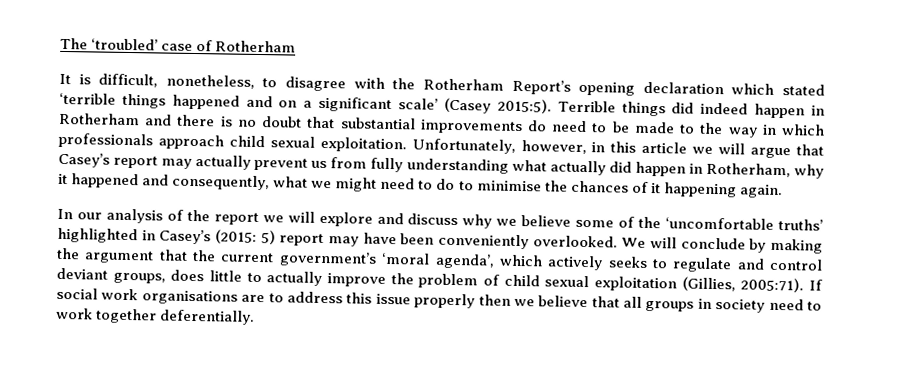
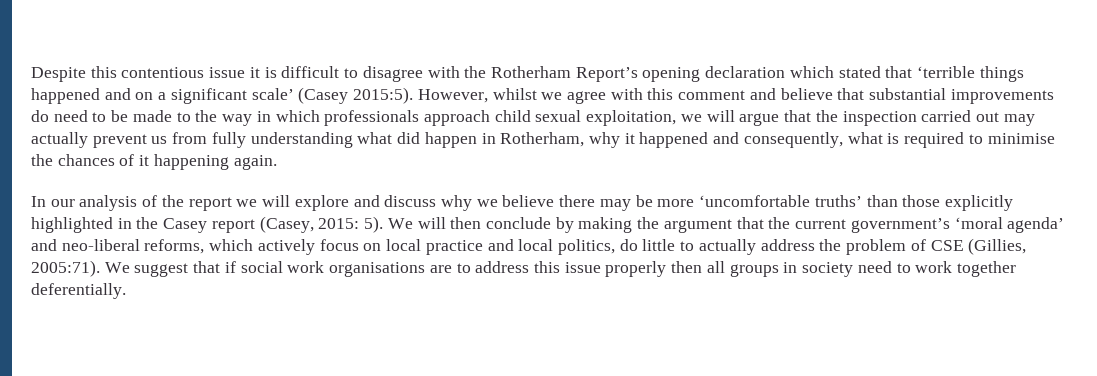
- The ‘troubled’ case of Rotherham
- It is difficult, nonetheless, to disagree with the Rotherham Report’s opening declaration which stated ‘terrible things happened and on a significant scale’ (Casey 2015:5).
+ Despite this contentious issue it is difficult to disagree with the Rotherham Report’s opening declaration which stated that ‘terrible things happened and on a significant scale’ (Casey 2015:5).
- Terrible things did indeed happen in Rotherham and there is no doubt that substantial improvements do need to be made to the way in which professionals approach child sexual exploitation. Unfortunately, however, in this article we will argue that Casey’s report may actually prevent us from fully understanding what actually did happen in Rotherham, why it happened and consequently, what we might need to do to minimise the chances of it happening again.
+ However, whilst we agree with this comment and believe that substantial improvements do need to be made to the way in which professionals approach child sexual exploitation, we will argue that the inspection carried out may actually prevent us from fully understanding what did happen in Rotherham, why it happened and consequently, what is required to minimise the chances of it happening again.
- In our analysis of the report we will explore and discuss why we believe some of the ‘uncomfortable truths’ highlighted in Casey’s (2015: 5) report may have been conveniently overlooked.
+ In our analysis of the report we will explore and discuss why we believe there may be more ‘uncomfortable truths’ than those explicitly highlighted in the Casey report (Casey, 2015: 5).
- We will conclude by making the argument that the current government’s ‘moral agenda’, which actively seeks to regulate and control deviant groups, does little to actually improve the problem of child sexual exploitation (Gillies, 2005:71). If social work organisations are to address this issue properly then we believe that all groups in society need to work together deferentially.
+ We will then conclude by making the argument that the current government’s ‘moral agenda’ and neo-liberal reforms, which actively focus on local practice and local politics, do little to actually address the problem of CSE (Gillies, 2005:71). We suggest that if social work organisations are to address this issue properly then all groups in society need to work together deferentially.

